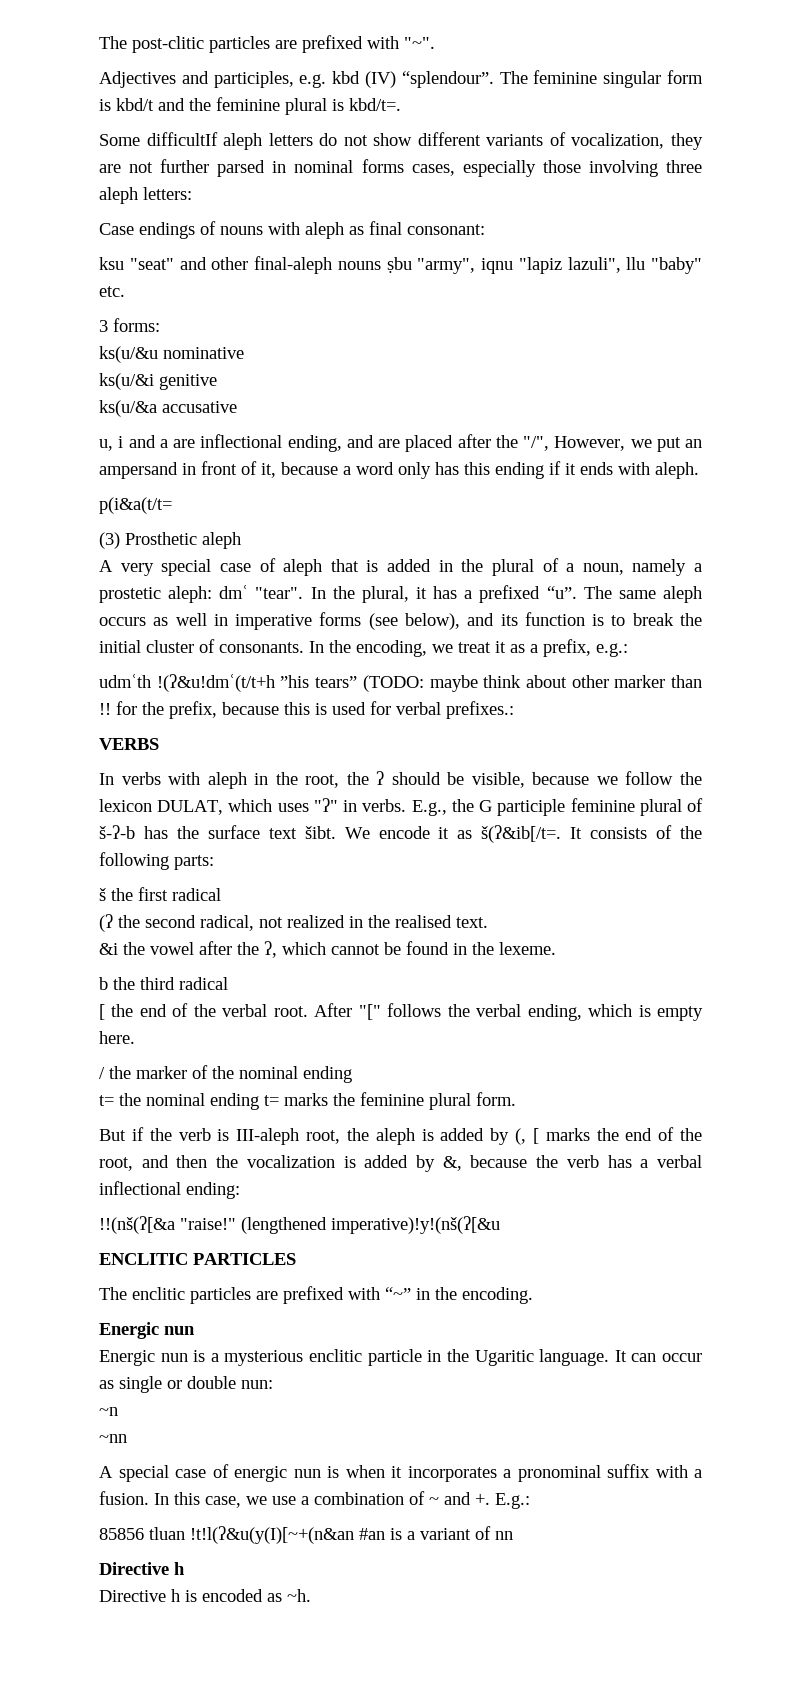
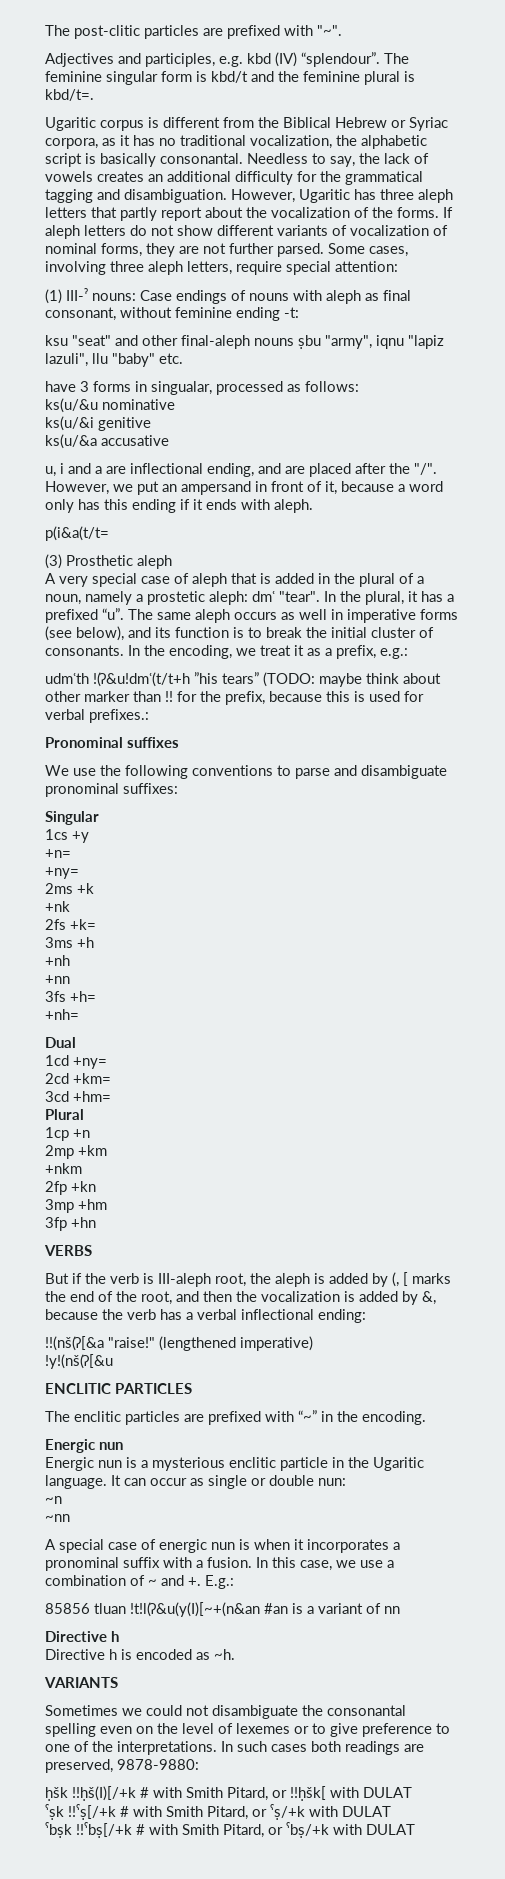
- Some difficultIf aleph letters do not show different variants of vocalization, they are not further parsed in nominal forms cases, especially those involving three aleph letters:
- Case endings of nouns with aleph as final consonant:
+ Ugaritic corpus is different from the Biblical Hebrew or Syriac corpora, as it has no traditional vocalization, the alphabetic script is basically consonantal. Needless to say, the lack of vowels creates an additional difficulty for the grammatical tagging and disambiguation. However, Ugaritic has three aleph letters that partly report about the vocalization of the forms. If aleph letters do not show different variants of vocalization of nominal forms, they are not further parsed. Some cases, involving three aleph letters, require special attention:
+ (1) III-ˀ nouns: Case endings of nouns with aleph as final consonant, without feminine ending -t:
- 3 forms:
+ have 3 forms in singualar, processed as follows:
- u, i and a are inflectional ending, and are placed after the "/", However, we put an ampersand in front of it, because a word only has this ending if it ends with aleph.
+ u, i and a are inflectional ending, and are placed after the "/". However, we put an ampersand in front of it, because a word only has this ending if it ends with aleph.
+ Pronominal suffixes
+ We use the following conventions to parse and disambiguate pronominal suffixes:
+ Singular
+ 1cs +y
+ +n=
+ +ny=
+ 2ms +k
+ +nk
+ 2fs +k=
+ 3ms +h
+ +nh
+ +nn
+ 3fs +h=
+ +nh=
+ Dual
+ 1cd +ny=
+ 2cd +km=
+ 3cd +hm=
+ Plural
+ 1cp +n
+ 2mp +km
+ +nkm
+ 2fp +kn
+ 3mp +hm
+ 3fp +hn
  VERBS
- In verbs with aleph in the root, the ʔ should be visible, because we follow the lexicon DULAT, which uses "ʔ" in verbs. E.g., the G participle feminine plural of š-ʔ-b has the surface text šibt. We encode it as š(ʔ&ib[/t=. It consists of the following parts:
- š the first radical
- (ʔ the second radical, not realized in the realised text.
- &i the vowel after the ʔ, which cannot be found in the lexeme.
- b the third radical
- [ the end of the verbal root. After "[" follows the verbal ending, which is empty here.
- / the marker of the nominal ending
- t= the nominal ending t= marks the feminine plural form.
- (lengthened imperative)!y!(nš(ʔ[&u
+ (lengthened imperative)
+ !y!(nš(ʔ[&u
+ VARIANTS
+ Sometimes we could not disambiguate the consonantal spelling even on the level of lexemes or to give preference to one of the interpretations. In such cases both readings are preserved, 9878-9880:
+ ḥšk !!ḥš(I)[/+k # with Smith Pitard, or !!ḥšk[ with DULAT
+ ˤṣk !!ˤṣ[/+k # with Smith Pitard, or ˤṣ/+k with DULAT
+ ˤbṣk !!ˤbṣ[/+k # with Smith Pitard, or ˤbṣ/+k with DULAT

